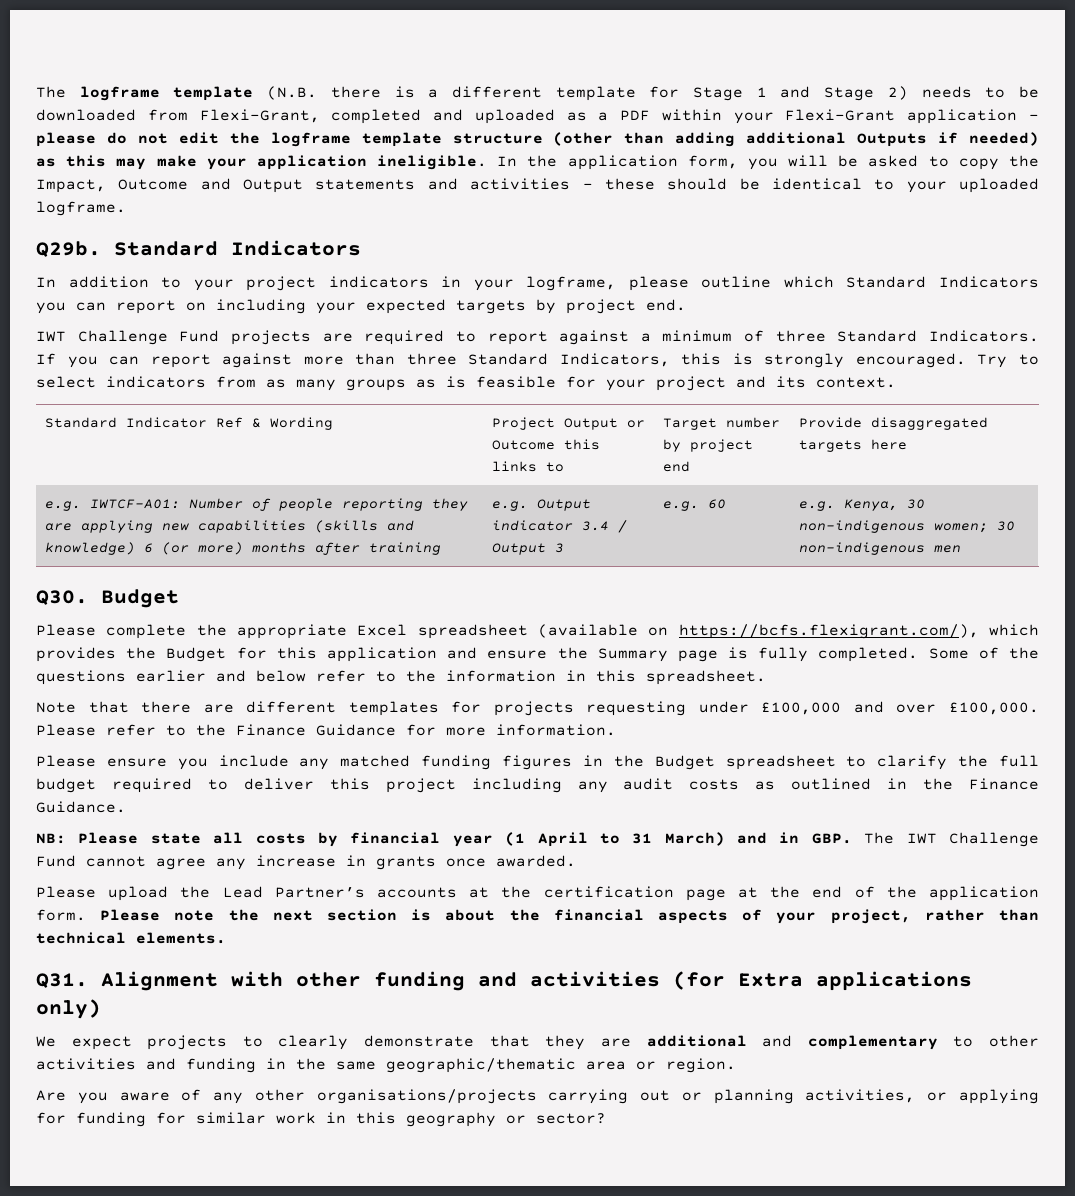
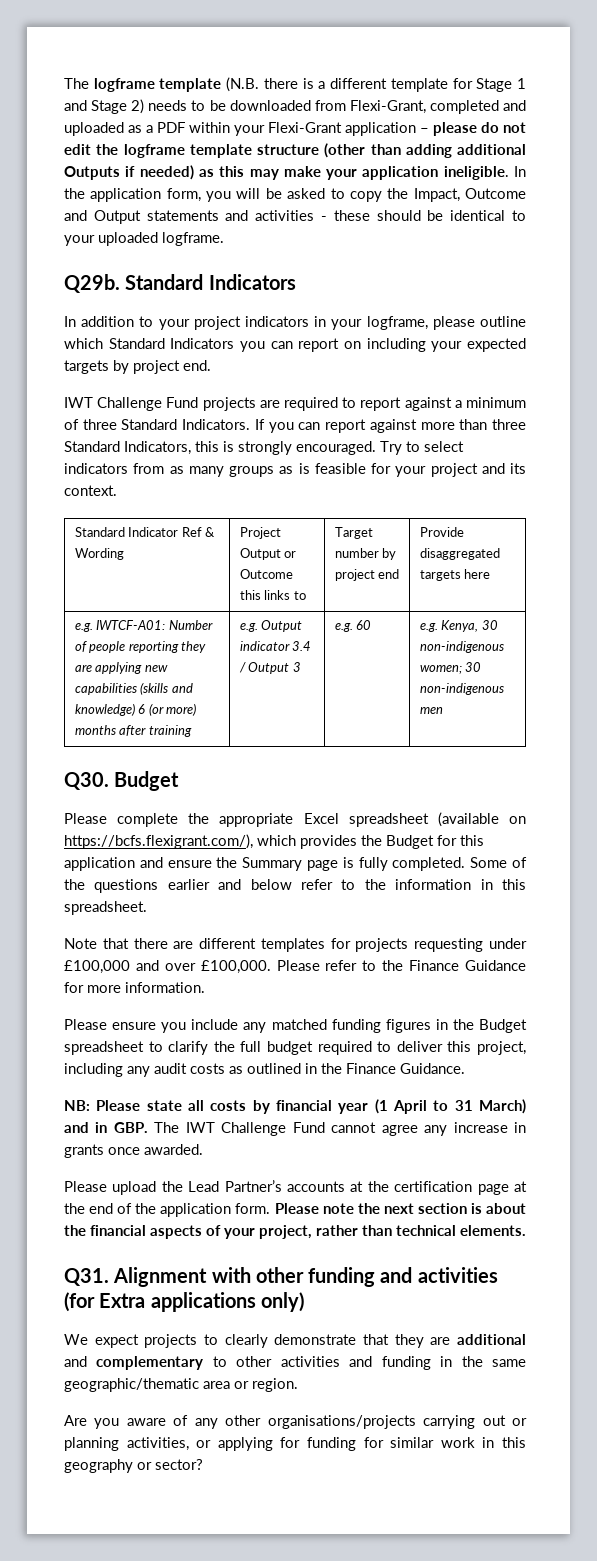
- Please ensure you include any matched funding figures in the Budget spreadsheet to clarify the full budget required to deliver this project including any audit costs as outlined in the Finance Guidance.
+ Please ensure you include any matched funding figures in the Budget spreadsheet to clarify the full budget required to deliver this project, including any audit costs as outlined in the Finance Guidance.

